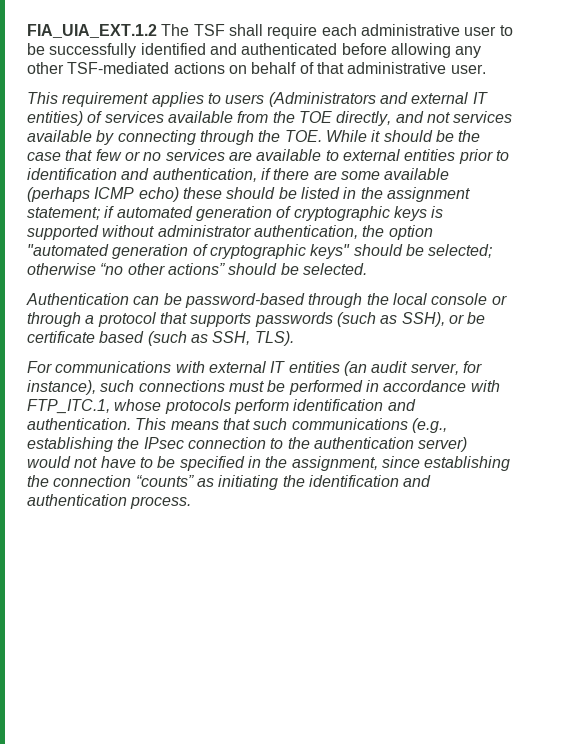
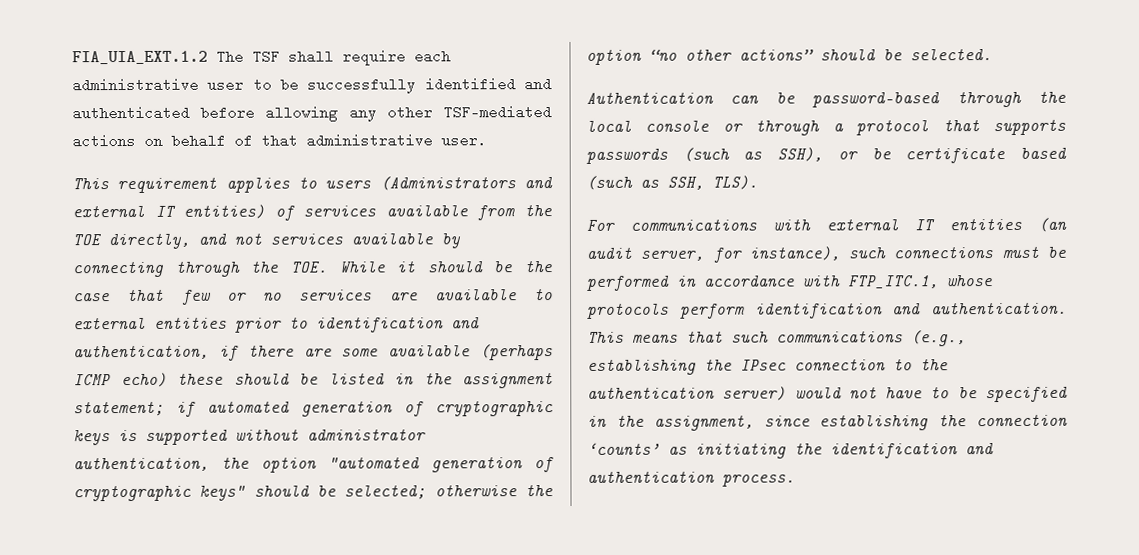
- otherwise “no other actions” should be selected.
+ otherwise the option “no other actions” should be selected.
- This means that such communications (e.g., establishing the IPsec connection to the authentication server) would not have to be specified in the assignment, since establishing the connection “counts” as initiating the identification and authentication process.
+ This means that such communications (e.g., establishing the IPsec connection to the authentication server) would not have to be specified in the assignment, since establishing the connection ‘counts’ as initiating the identification and authentication process.

